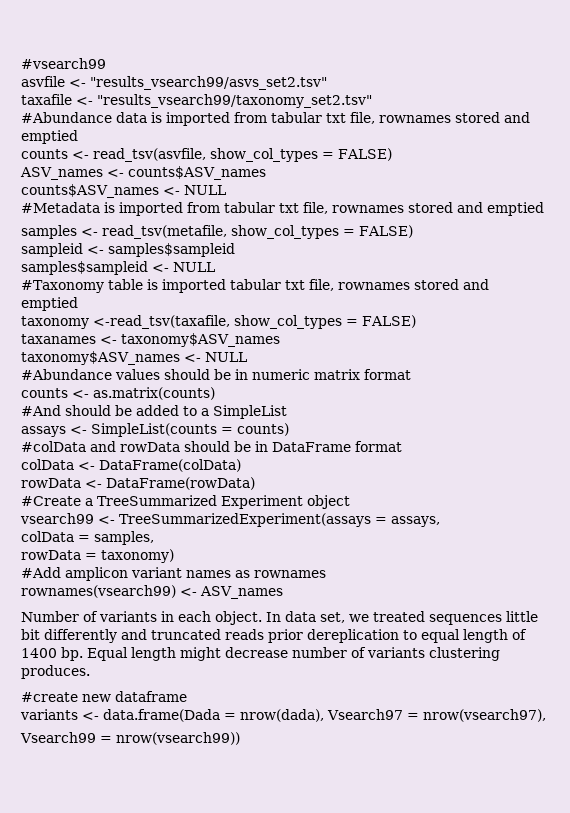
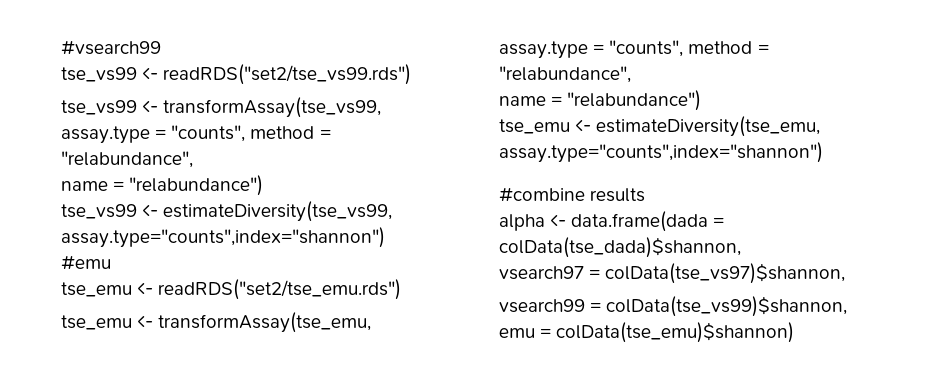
- asvfile <- "results_vsearch99/asvs_set2.tsv"
- taxafile <- "results_vsearch99/taxonomy_set2.tsv"
- #Abundance data is imported from tabular txt file, rownames stored and emptied
- counts <- read_tsv(asvfile, show_col_types = FALSE)
- ASV_names <- counts$ASV_names
- counts$ASV_names <- NULL
- #Metadata is imported from tabular txt file, rownames stored and emptied
- samples <- read_tsv(metafile, show_col_types = FALSE)
- sampleid <- samples$sampleid
- samples$sampleid <- NULL
- #Taxonomy table is imported tabular txt file, rownames stored and emptied
- taxonomy <-read_tsv(taxafile, show_col_types = FALSE)
- taxanames <- taxonomy$ASV_names
- taxonomy$ASV_names <- NULL
- #Abundance values should be in numeric matrix format
- counts <- as.matrix(counts)
- #And should be added to a SimpleList
- assays <- SimpleList(counts = counts)
- #colData and rowData should be in DataFrame format
- colData <- DataFrame(colData)
- rowData <- DataFrame(rowData)
- #Create a TreeSummarized Experiment object
- vsearch99 <- TreeSummarizedExperiment(assays = assays,
- colData = samples,
- rowData = taxonomy)
- #Add amplicon variant names as rownames
- rownames(vsearch99) <- ASV_names
- Number of variants in each object. In data set, we treated sequences little bit differently and truncated reads prior dereplication to equal length of 1400 bp. Equal length might decrease number of variants clustering produces.
- #create new dataframe
- variants <- data.frame(Dada = nrow(dada), Vsearch97 = nrow(vsearch97),
- Vsearch99 = nrow(vsearch99))
+ tse_vs99 <- readRDS("set2/tse_vs99.rds")
+ tse_vs99 <- transformAssay(tse_vs99, assay.type = "counts", method = "relabundance",
+ name = "relabundance")
+ tse_vs99 <- estimateDiversity(tse_vs99, assay.type="counts",index="shannon")
+ #emu
+ tse_emu <- readRDS("set2/tse_emu.rds")
+ tse_emu <- transformAssay(tse_emu, assay.type = "counts", method = "relabundance",
+ name = "relabundance")
+ tse_emu <- estimateDiversity(tse_emu, assay.type="counts",index="shannon")
+ #combine results
+ alpha <- data.frame(dada = colData(tse_dada)$shannon,
+ vsearch97 = colData(tse_vs97)$shannon,
+ vsearch99 = colData(tse_vs99)$shannon,
+ emu = colData(tse_emu)$shannon)

